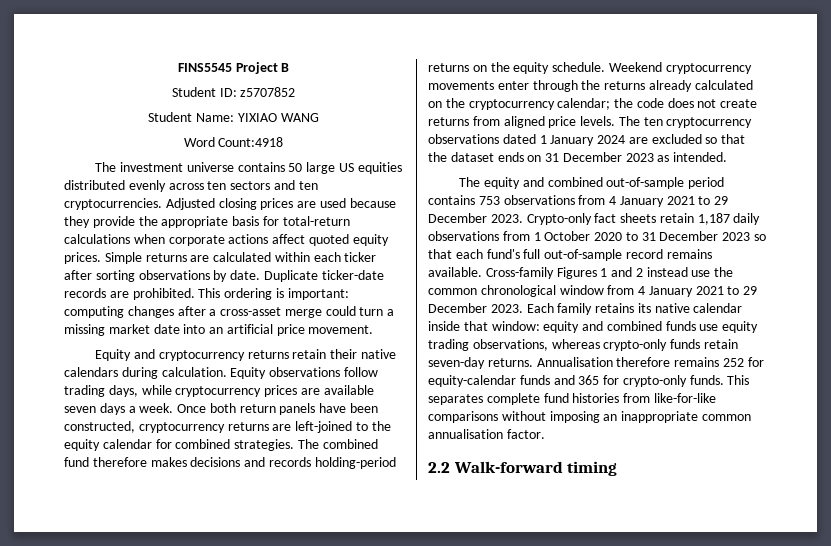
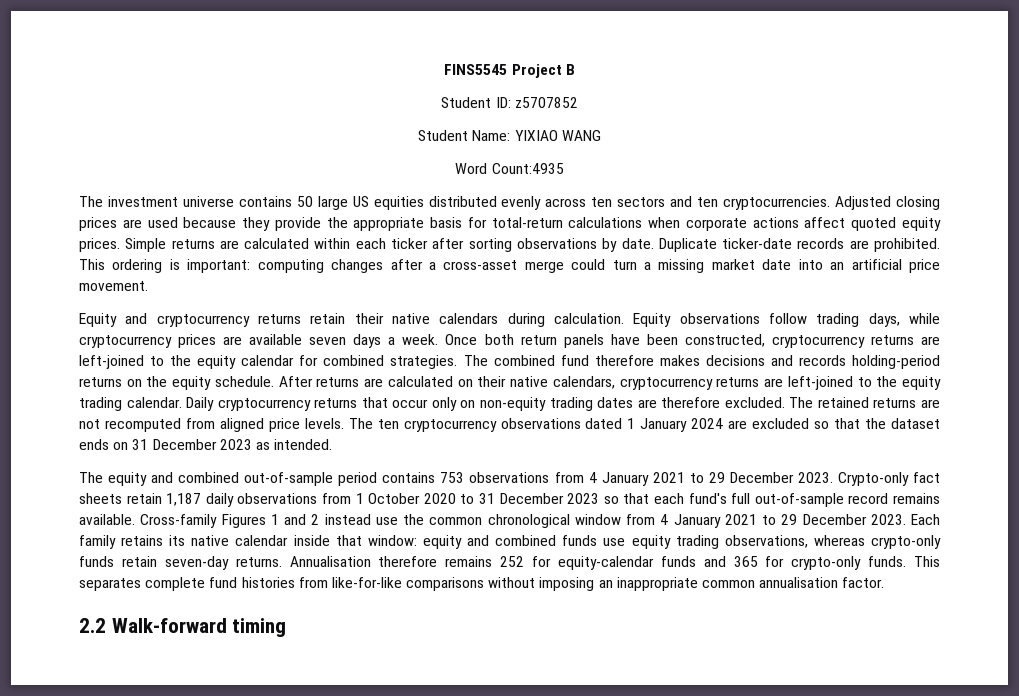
- Word Count:4918
+ Word Count:4935
- Weekend cryptocurrency movements enter through the returns already calculated on the cryptocurrency calendar; the code does not create returns from aligned price levels.
+ After returns are calculated on their native calendars, cryptocurrency returns are left-joined to the equity trading calendar. Daily cryptocurrency returns that occur only on non-equity trading dates are therefore excluded. The retained returns are not recomputed from aligned price levels.

